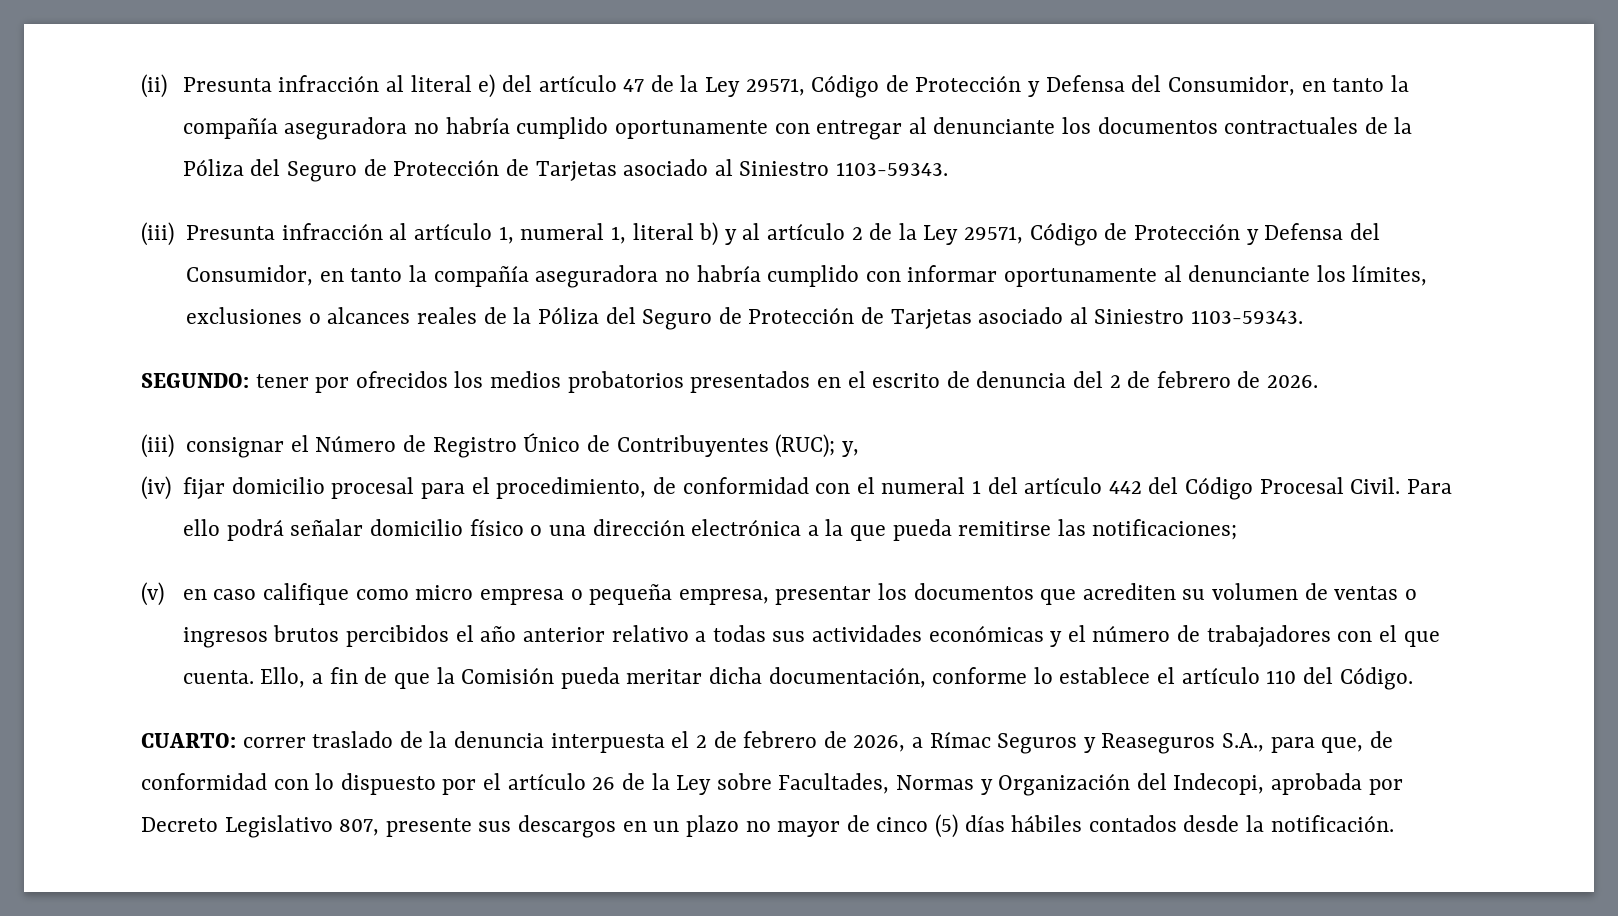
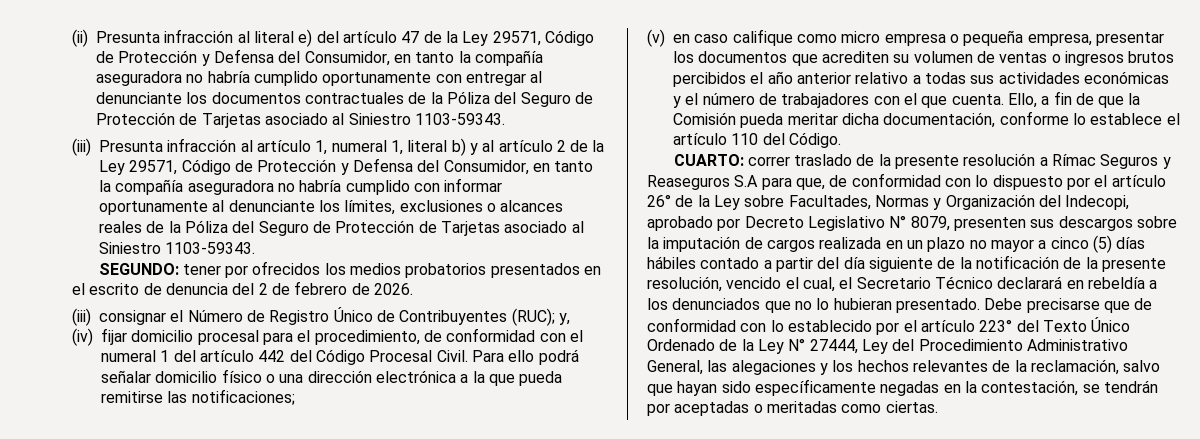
- CUARTO: correr traslado de la denuncia interpuesta el 2 de febrero de 2026, a Rímac Seguros y Reaseguros S.A., para que, de conformidad con lo dispuesto por el artículo 26 de la Ley sobre Facultades, Normas y Organización del Indecopi, aprobada por Decreto Legislativo 807, presente sus descargos en un plazo no mayor de cinco (5) días hábiles contados desde la notificación.
+ CUARTO: correr traslado de la presente resolución a Rímac Seguros y Reaseguros S.A para que, de conformidad con lo dispuesto por el artículo 26° de la Ley sobre Facultades, Normas y Organización del Indecopi, aprobado por Decreto Legislativo N° 8079, presenten sus descargos sobre la imputación de cargos realizada en un plazo no mayor a cinco (5) días hábiles contado a partir del día siguiente de la notificación de la presente resolución, vencido el cual, el Secretario Técnico declarará en rebeldía a los denunciados que no lo hubieran presentado. Debe precisarse que de conformidad con lo establecido por el artículo 223° del Texto Único Ordenado de la Ley N° 27444, Ley del Procedimiento Administrativo General, las alegaciones y los hechos relevantes de la reclamación, salvo que hayan sido específicamente negadas en la contestación, se tendrán por aceptadas o meritadas como ciertas.

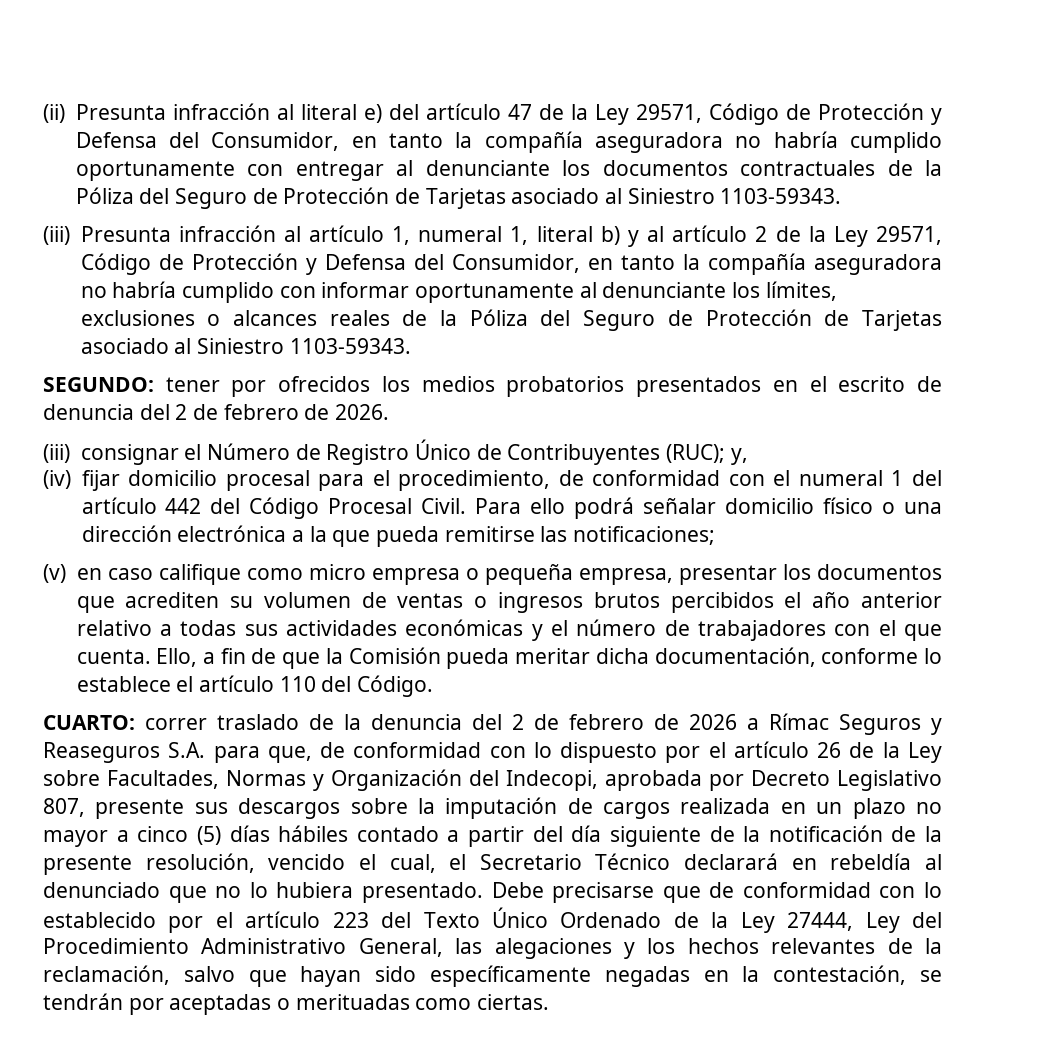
- correr traslado de la presente resolución a Rímac Seguros y Reaseguros S.A para que, de conformidad con lo dispuesto por el artículo 26° de la Ley sobre Facultades, Normas y Organización del Indecopi, aprobado por Decreto Legislativo N° 8079, presenten sus descargos sobre la imputación de cargos realizada en un plazo no mayor a cinco (5) días hábiles contado a partir del día siguiente de la notificación de la presente resolución, vencido el cual, el Secretario Técnico declarará en rebeldía a los denunciados que no lo hubieran presentado.
+ correr traslado de la denuncia del 2 de febrero de 2026 a Rímac Seguros y Reaseguros S.A. para que, de conformidad con lo dispuesto por el artículo 26 de la Ley sobre Facultades, Normas y Organización del Indecopi, aprobada por Decreto Legislativo 807, presente sus descargos sobre la imputación de cargos realizada en un plazo no mayor a cinco (5) días hábiles contado a partir del día siguiente de la notificación de la presente resolución, vencido el cual, el Secretario Técnico declarará en rebeldía al denunciado que no lo hubiera presentado.
- Debe precisarse que de conformidad con lo establecido por el artículo 223° del Texto Único Ordenado de la Ley N° 27444, Ley del Procedimiento Administrativo General, las alegaciones y los hechos relevantes de la reclamación, salvo que hayan sido específicamente negadas en la contestación, se tendrán por aceptadas o meritadas como ciertas.
+ Debe precisarse que de conformidad con lo establecido por el artículo 223 del Texto Único Ordenado de la Ley 27444, Ley del Procedimiento Administrativo General, las alegaciones y los hechos relevantes de la reclamación, salvo que hayan sido específicamente negadas en la contestación, se tendrán por aceptadas o merituadas como ciertas.

